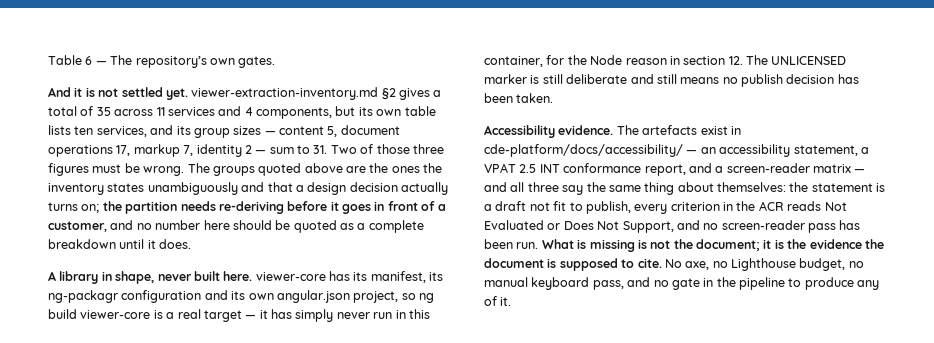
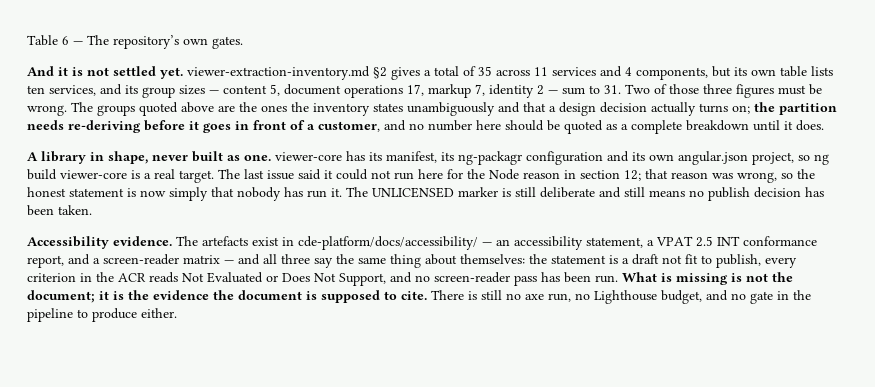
- A library in shape, never built here. viewer-core has its manifest, its ng-packagr configuration and its own angular.json project, so ng build viewer-core is a real target — it has simply never run in this container, for the Node reason in section 12. The UNLICENSED marker is still deliberate and still means no publish decision has been taken.
+ A library in shape, never built as one. viewer-core has its manifest, its ng-packagr configuration and its own angular.json project, so ng build viewer-core is a real target. The last issue said it could not run here for the Node reason in section 12; that reason was wrong, so the honest statement is now simply that nobody has run it. The UNLICENSED marker is still deliberate and still means no publish decision has been taken.
- No axe, no Lighthouse budget, no manual keyboard pass, and no gate in the pipeline to produce any of it.
+ There is still no axe run, no Lighthouse budget, and no gate in the pipeline to produce either.

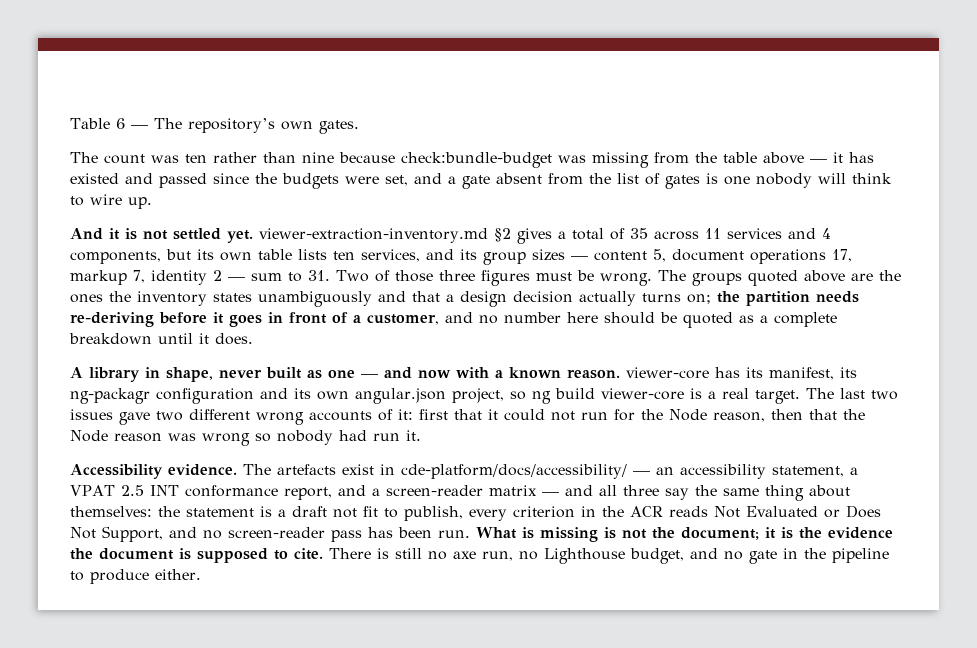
+ The count was ten rather than nine because check:bundle-budget was missing from the table above — it has existed and passed since the budgets were set, and a gate absent from the list of gates is one nobody will think to wire up.
- A library in shape, never built as one. viewer-core has its manifest, its ng-packagr configuration and its own angular.json project, so ng build viewer-core is a real target.
+ A library in shape, never built as one — and now with a known reason. viewer-core has its manifest, its ng-packagr configuration and its own angular.json project, so ng build viewer-core is a real target.
- The last issue said it could not run here for the Node reason in section 12; that reason was wrong, so the honest statement is now simply that nobody has run it. The UNLICENSED marker is still deliberate and still means no publish decision has been taken.
+ The last two issues gave two different wrong accounts of it: first that it could not run for the Node reason, then that the Node reason was wrong so nobody had run it.

